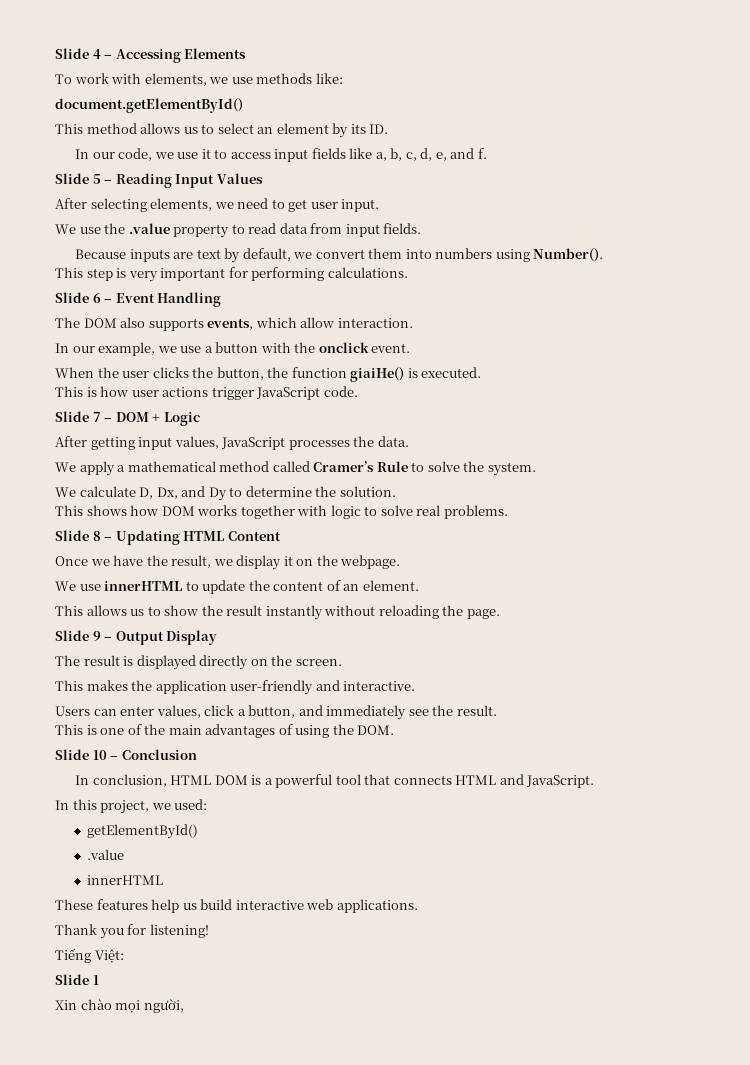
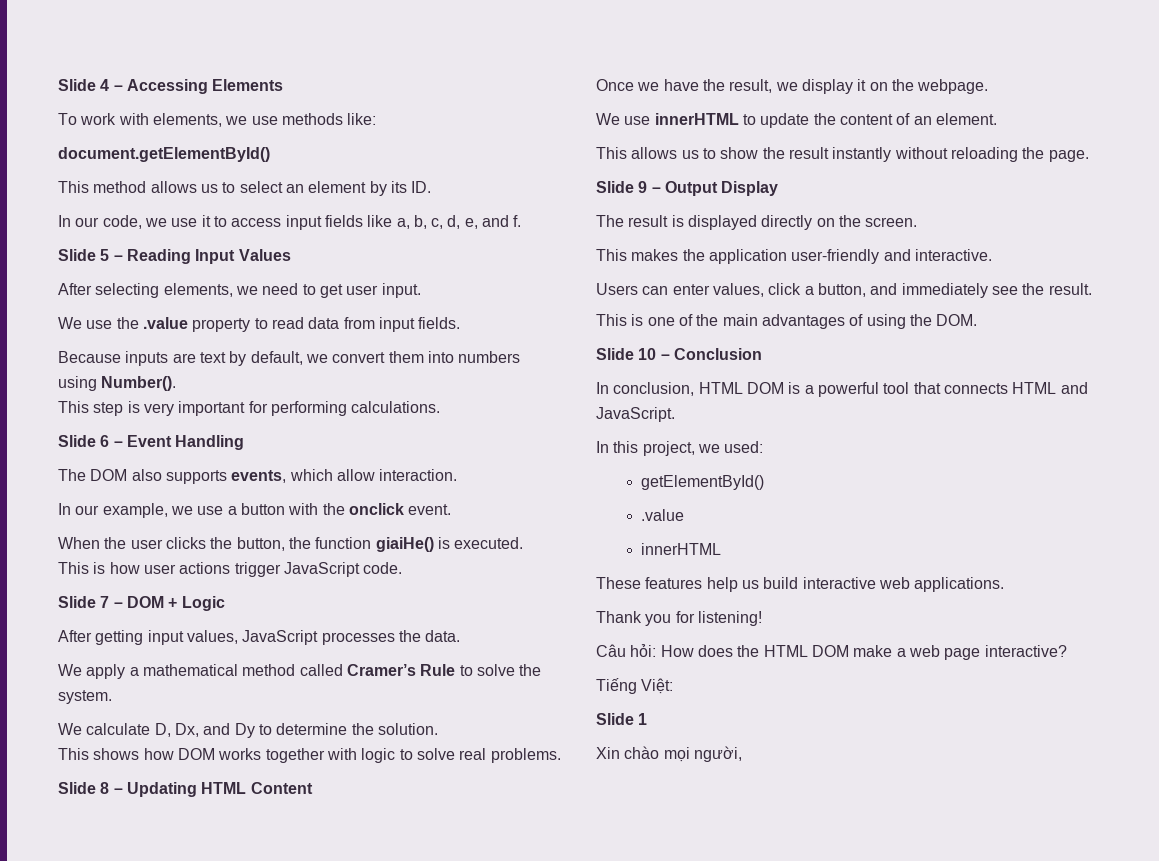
+ Câu hỏi: How does the HTML DOM make a web page interactive?

